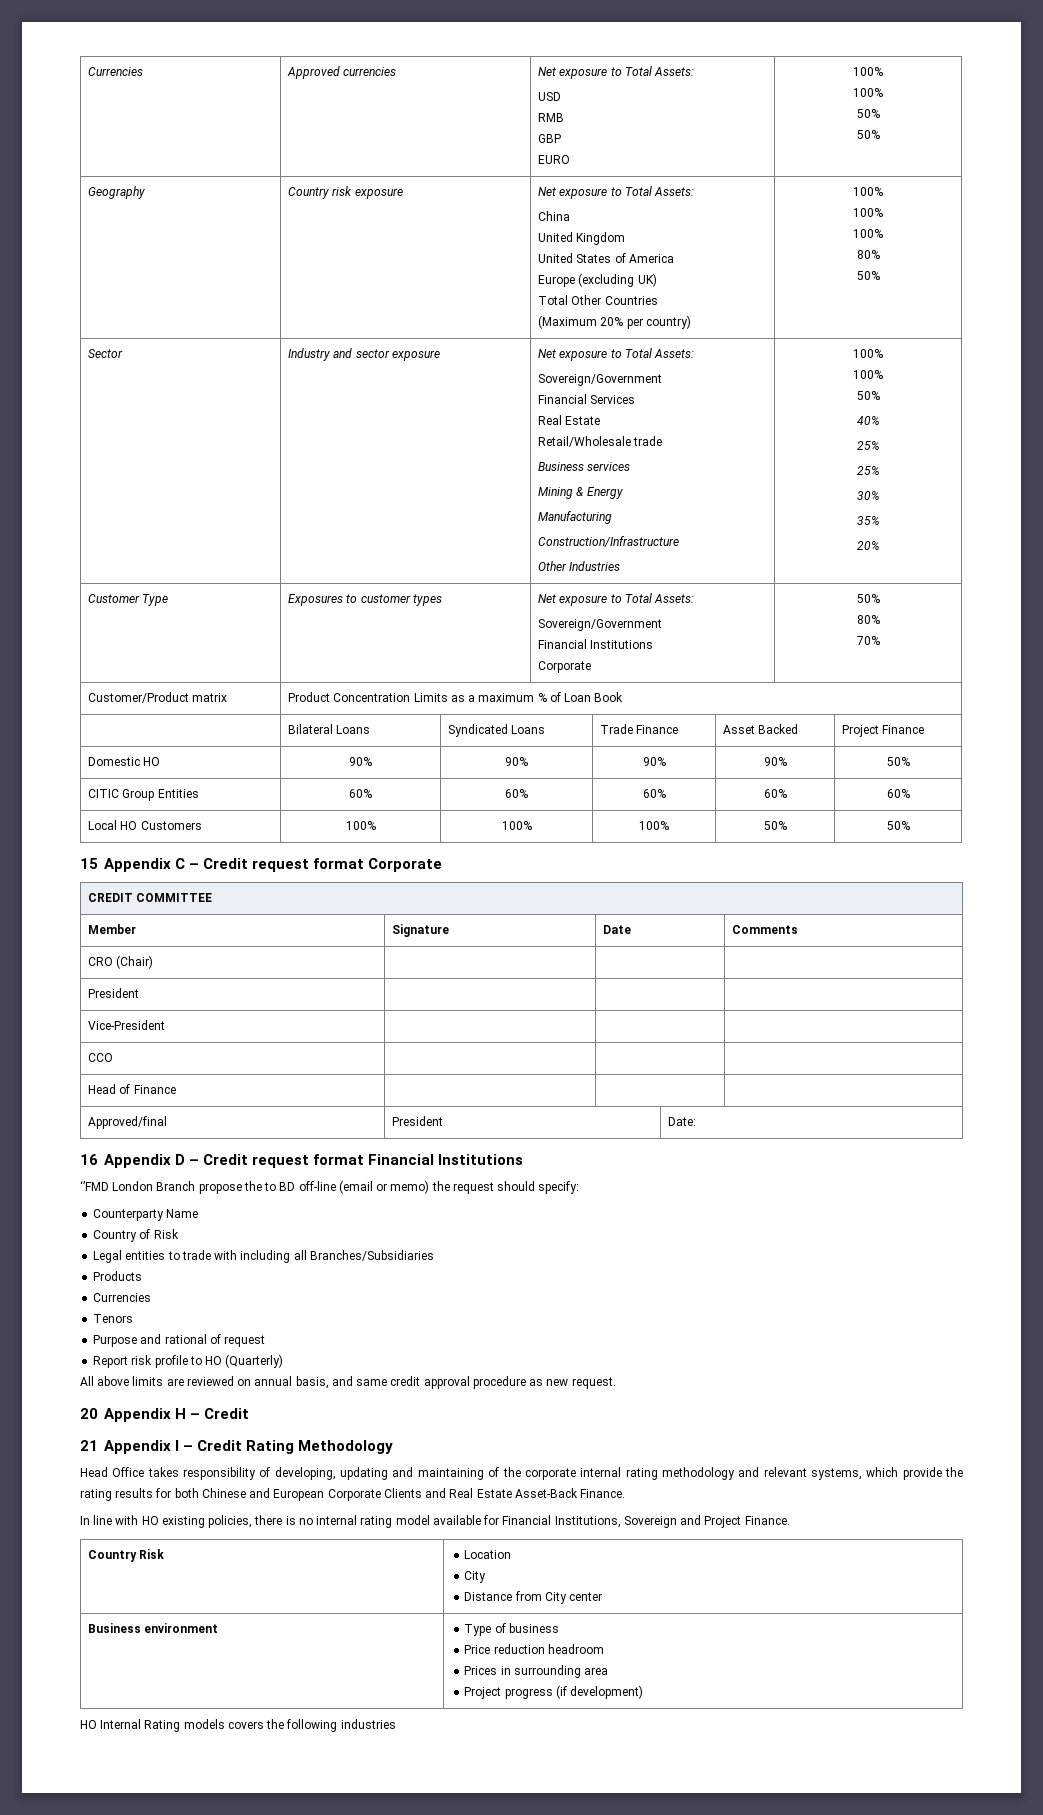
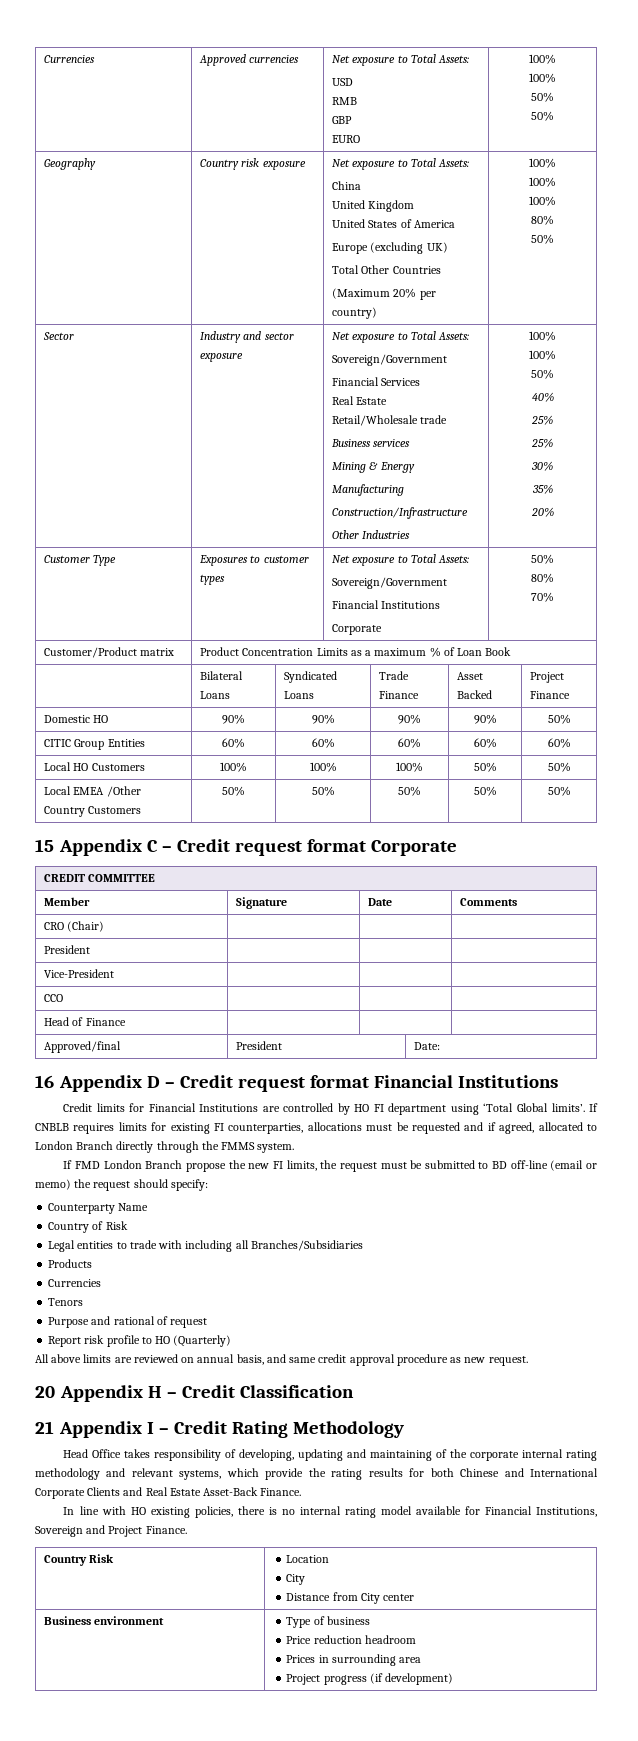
+ Local EMEA /Other Country Customers | 50% | 50% | 50% | 50% | 50%
- ‘’FMD London Branch propose the to BD off-line (email or memo) the request should specify:
+ Credit limits for Financial Institutions are controlled by HO FI department using ‘Total Global limits’. If CNBLB requires limits for existing FI counterparties, allocations must be requested and if agreed, allocated to London Branch directly through the FMMS system.
+ If FMD London Branch propose the new FI limits, the request must be submitted to BD off-line (email or memo) the request should specify:
- 20 Appendix H – Credit
+ 20 Appendix H – Credit Classification
- Head Office takes responsibility of developing, updating and maintaining of the corporate internal rating methodology and relevant systems, which provide the rating results for both Chinese and European Corporate Clients and Real Estate Asset-Back Finance.
+ Head Office takes responsibility of developing, updating and maintaining of the corporate internal rating methodology and relevant systems, which provide the rating results for both Chinese and International Corporate Clients and Real Estate Asset-Back Finance.
- HO Internal Rating models covers the following industries

